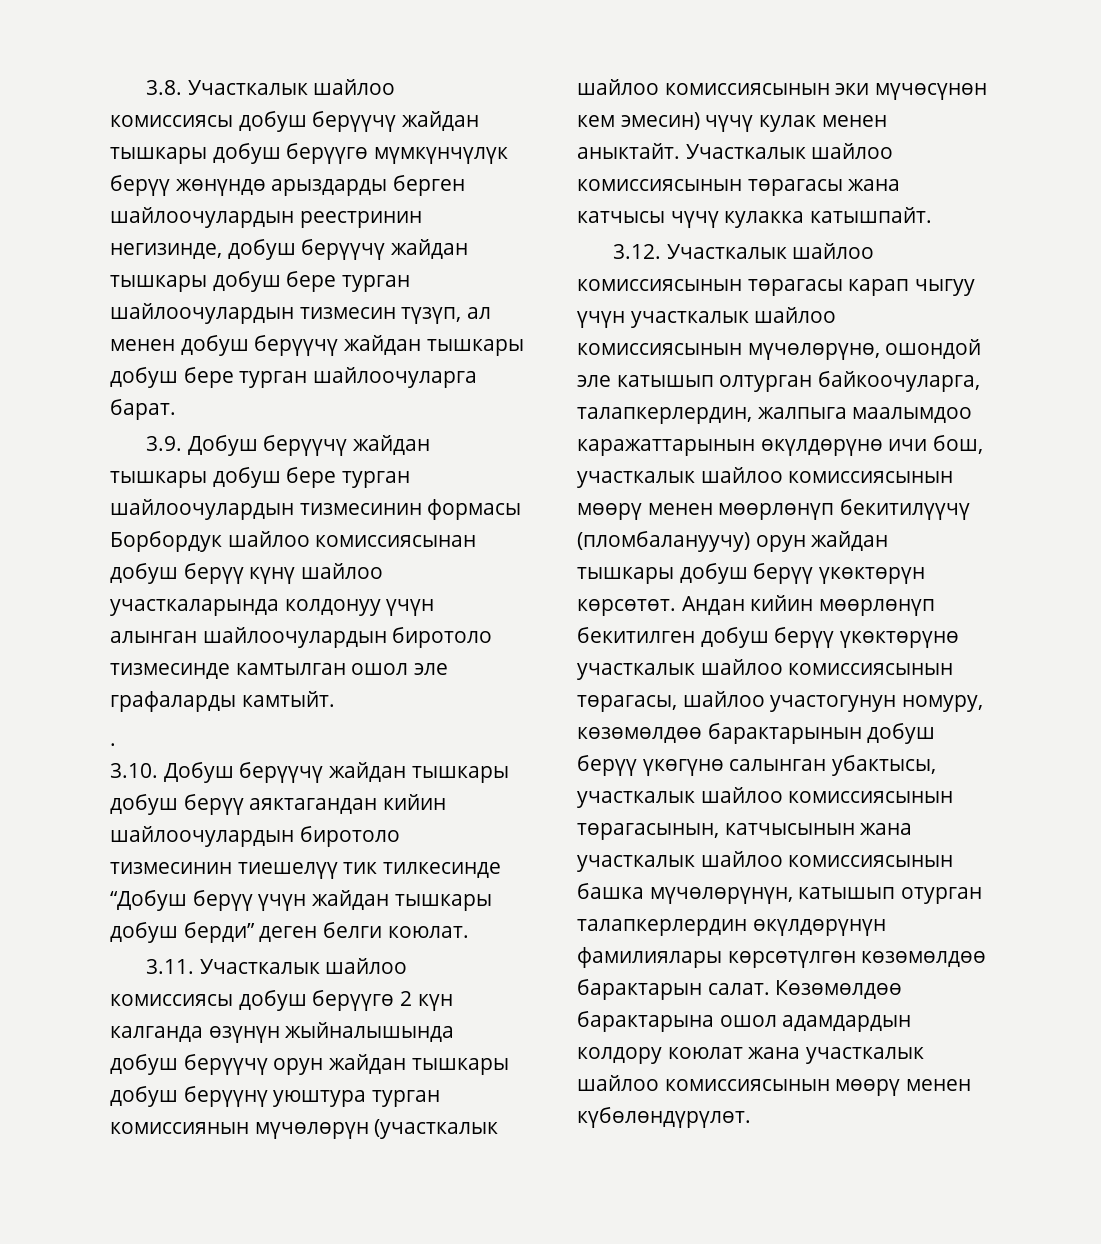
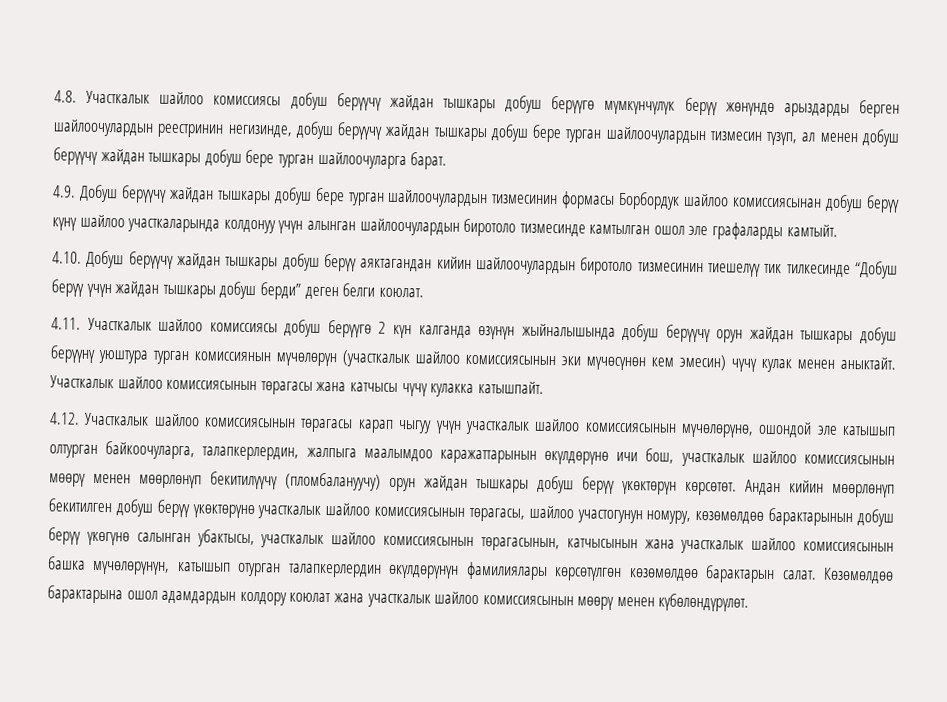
- 3.8. Участкалык шайлоо комиссиясы добуш берүүчү жайдан тышкары добуш берүүгө мүмкүнчүлүк берүү жөнүндө арыздарды берген шайлоочулардын реестринин негизинде, добуш берүүчү жайдан тышкары добуш бере турган шайлоочулардын тизмесин түзүп, ал менен добуш берүүчү жайдан тышкары добуш бере турган шайлоочуларга барат.
+ 4.8. Участкалык шайлоо комиссиясы добуш берүүчү жайдан тышкары добуш берүүгө мүмкүнчүлүк берүү жөнүндө арыздарды берген шайлоочулардын реестринин негизинде, добуш берүүчү жайдан тышкары добуш бере турган шайлоочулардын тизмесин түзүп, ал менен добуш берүүчү жайдан тышкары добуш бере турган шайлоочуларга барат.
- 3.9. Добуш берүүчү жайдан тышкары добуш бере турган шайлоочулардын тизмесинин формасы Борбордук шайлоо комиссиясынан добуш берүү күнү шайлоо участкаларында колдонуу үчүн алынган шайлоочулардын биротоло тизмесинде камтылган ошол эле графаларды камтыйт.
+ 4.9. Добуш берүүчү жайдан тышкары добуш бере турган шайлоочулардын тизмесинин формасы Борбордук шайлоо комиссиясынан добуш берүү күнү шайлоо участкаларында колдонуу үчүн алынган шайлоочулардын биротоло тизмесинде камтылган ошол эле графаларды камтыйт.
- .
- 3.10. Добуш берүүчү жайдан тышкары добуш берүү аяктагандан кийин шайлоочулардын биротоло тизмесинин тиешелүү тик тилкесинде “Добуш берүү үчүн жайдан тышкары добуш берди” деген белги коюлат.
+ 4.10. Добуш берүүчү жайдан тышкары добуш берүү аяктагандан кийин шайлоочулардын биротоло тизмесинин тиешелүү тик тилкесинде “Добуш берүү үчүн жайдан тышкары добуш берди” деген белги коюлат.
- 3.11. Участкалык шайлоо комиссиясы добуш берүүгө 2 күн калганда өзүнүн жыйналышында добуш берүүчү орун жайдан тышкары добуш берүүнү уюштура турган комиссиянын мүчөлөрүн (участкалык шайлоо комиссиясынын эки мүчөсүнөн кем эмесин) чүчү кулак менен аныктайт.
+ 4.11. Участкалык шайлоо комиссиясы добуш берүүгө 2 күн калганда өзүнүн жыйналышында добуш берүүчү орун жайдан тышкары добуш берүүнү уюштура турган комиссиянын мүчөлөрүн (участкалык шайлоо комиссиясынын эки мүчөсүнөн кем эмесин) чүчү кулак менен аныктайт.
- 3.12. Участкалык шайлоо комиссиясынын төрагасы карап чыгуу үчүн участкалык шайлоо комиссиясынын мүчөлөрүнө, ошондой эле катышып олтурган байкоочуларга, талапкерлердин, жалпыга маалымдоо каражаттарынын өкүлдөрүнө ичи бош, участкалык шайлоо комиссиясынын мөөрү менен мөөрлөнүп бекитилүүчү (пломбалануучу) орун жайдан тышкары добуш берүү үкөктөрүн көрсөтөт.
+ 4.12. Участкалык шайлоо комиссиясынын төрагасы карап чыгуу үчүн участкалык шайлоо комиссиясынын мүчөлөрүнө, ошондой эле катышып олтурган байкоочуларга, талапкерлердин, жалпыга маалымдоо каражаттарынын өкүлдөрүнө ичи бош, участкалык шайлоо комиссиясынын мөөрү менен мөөрлөнүп бекитилүүчү (пломбалануучу) орун жайдан тышкары добуш берүү үкөктөрүн көрсөтөт.

